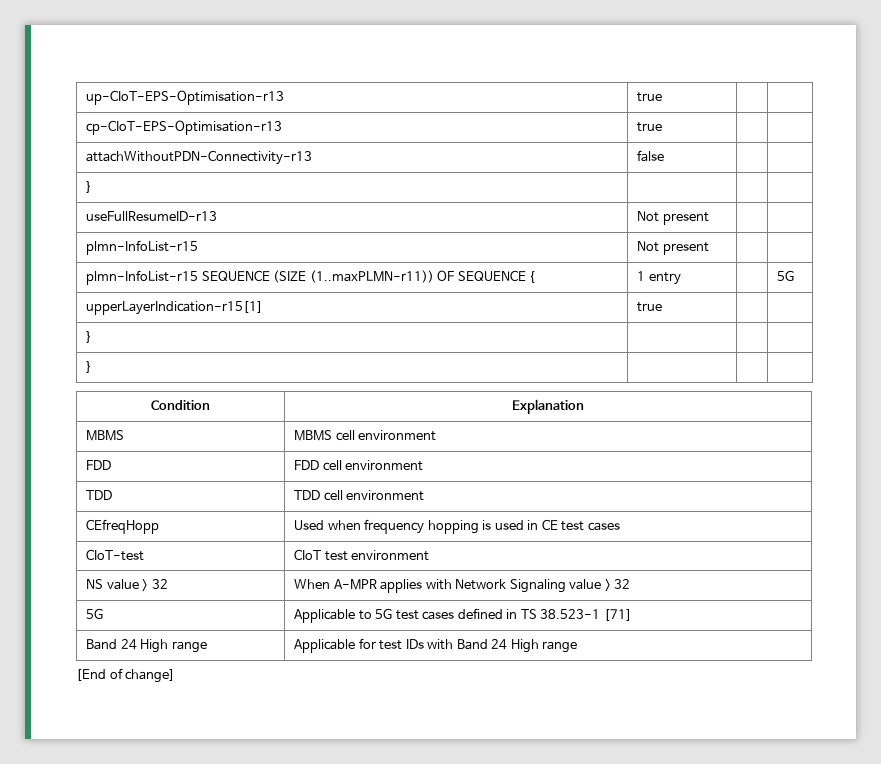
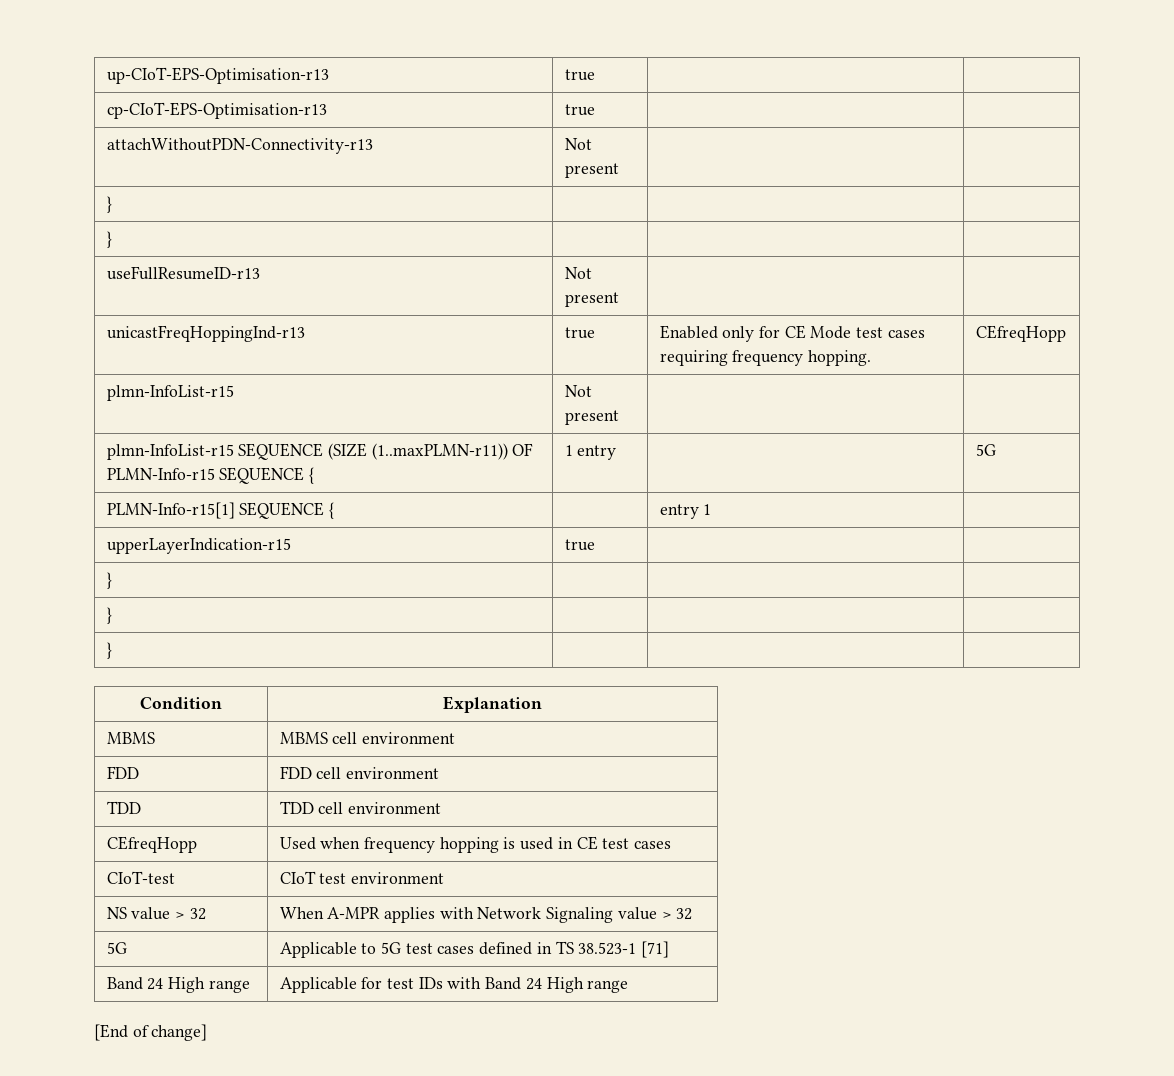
- attachWithoutPDN-Connectivity-r13 | false | |
+ attachWithoutPDN-Connectivity-r13 | Not present | |
+ } | | |
+ unicastFreqHoppingInd-r13 | true | Enabled only for CE Mode test cases requiring frequency hopping. | CEfreqHopp
- plmn-InfoList-r15 SEQUENCE (SIZE (1..maxPLMN-r11)) OF SEQUENCE { | 1 entry | | 5G
+ plmn-InfoList-r15 SEQUENCE (SIZE (1..maxPLMN-r11)) OF PLMN-Info-r15 SEQUENCE { | 1 entry | | 5G
- upperLayerIndication-r15[1] | true | |
+ PLMN-Info-r15[1] SEQUENCE { | | entry 1 |
+ upperLayerIndication-r15 | true | |
+ } | | |

